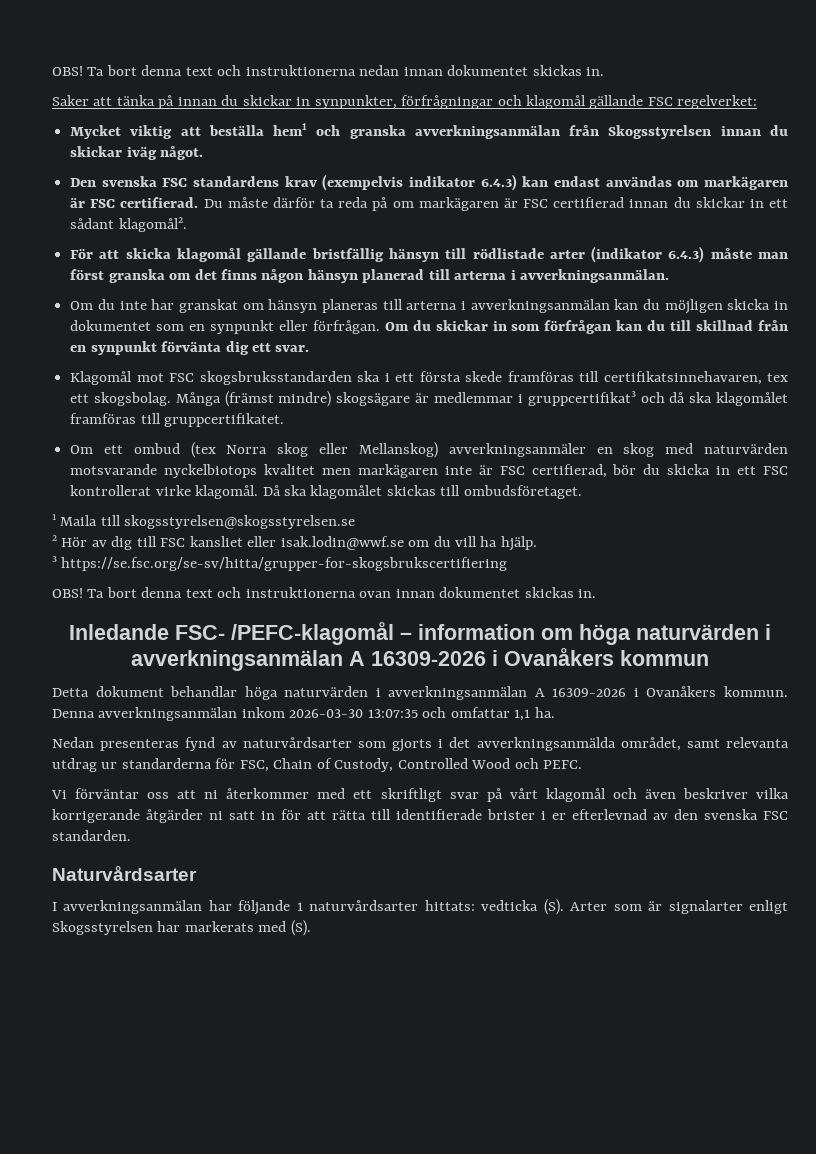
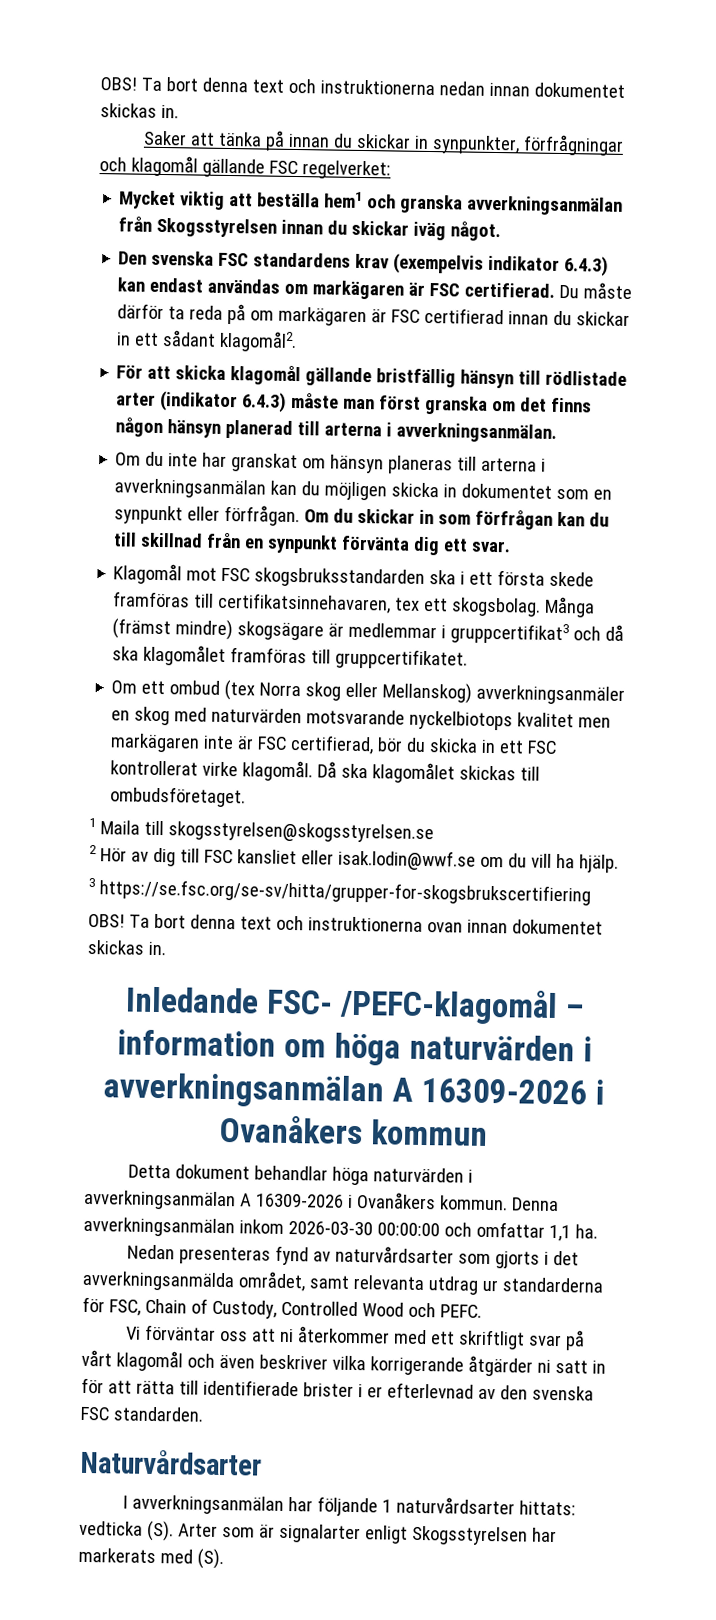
- Denna avverkningsanmälan inkom 2026-03-30 13:07:35 och omfattar 1,1 ha.
+ Denna avverkningsanmälan inkom 2026-03-30 00:00:00 och omfattar 1,1 ha.

